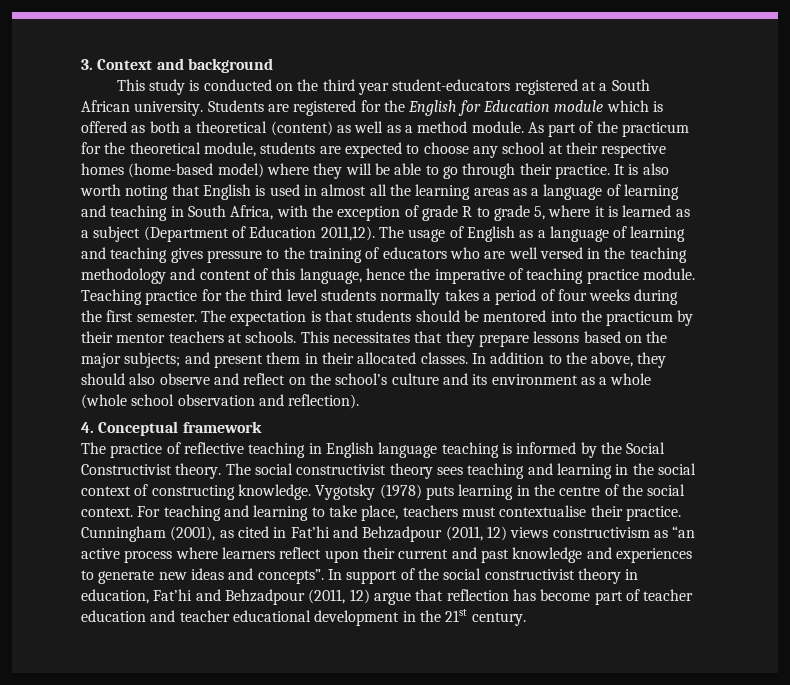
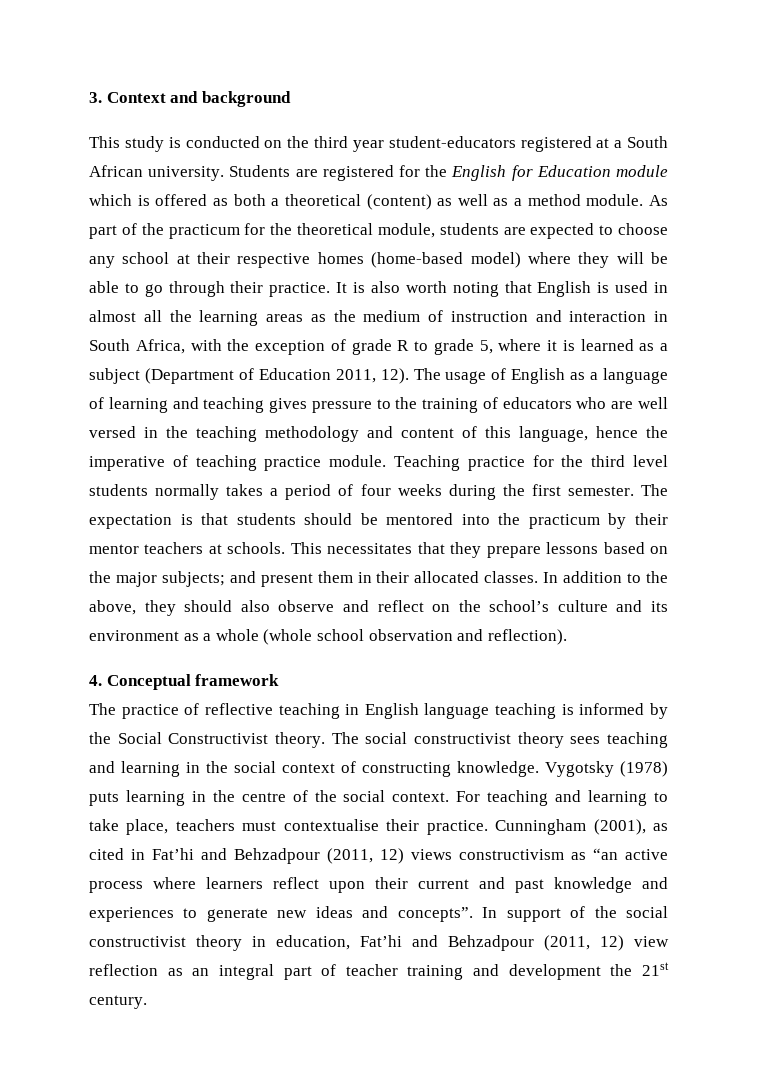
- It is also worth noting that English is used in almost all the learning areas as a language of learning and teaching in South Africa, with the exception of grade R to grade 5, where it is learned as a subject (Department of Education 2011,12).
+ It is also worth noting that English is used in almost all the learning areas as the medium of instruction and interaction in South Africa, with the exception of grade R to grade 5, where it is learned as a subject (Department of Education 2011, 12).
- In support of the social constructivist theory in education, Fat’hi and Behzadpour (2011, 12) argue that reflection has become part of teacher education and teacher educational development in the 21st century.
+ In support of the social constructivist theory in education, Fat’hi and Behzadpour (2011, 12) view reflection as an integral part of teacher training and development the 21st century.

